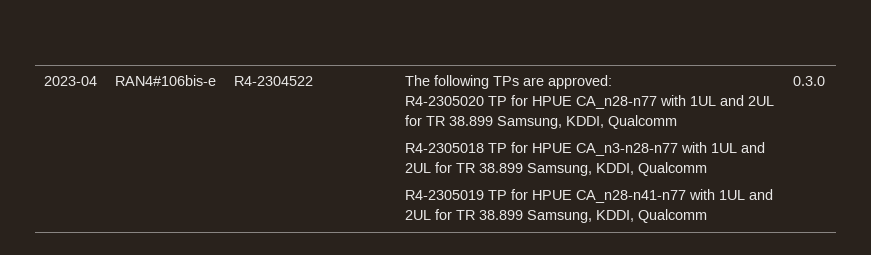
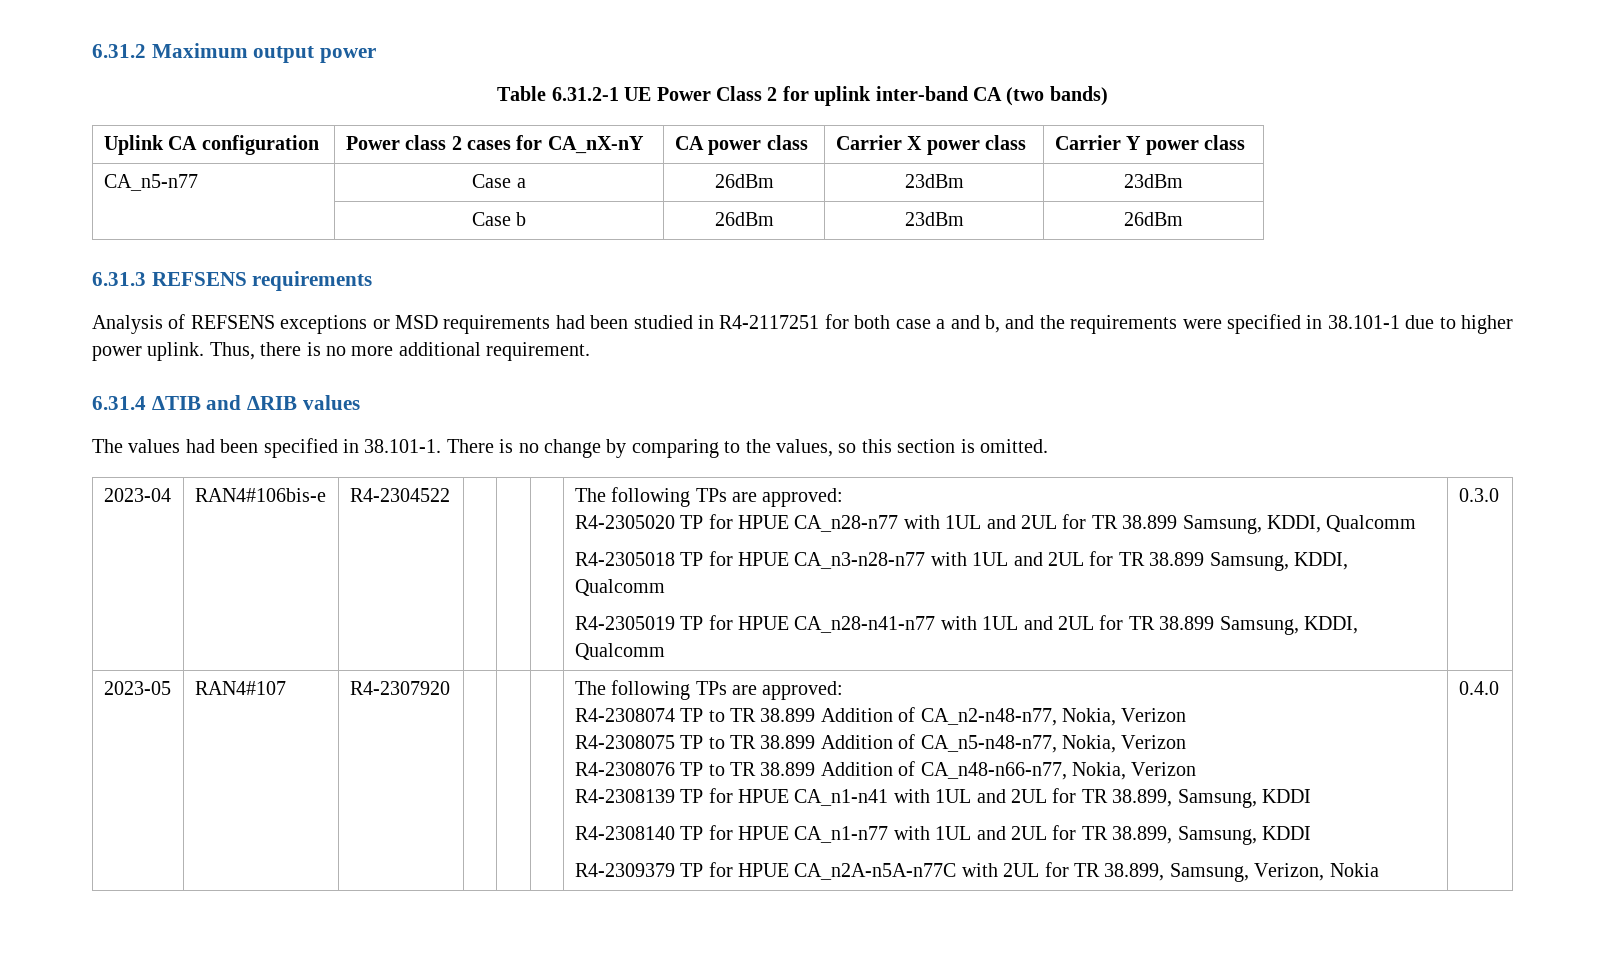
+ 6.31.2 Maximum output power
+ Table 6.31.2-1 UE Power Class 2 for uplink inter-band CA (two bands)
+ Uplink CA configuration | Power class 2 cases for CA_nX-nY | CA power class | Carrier X power class | Carrier Y power class
+ CA_n5-n77 | Case a | 26dBm | 23dBm | 23dBm
+ | Case b | 26dBm | 23dBm | 26dBm
+ 6.31.3 REFSENS requirements
+ Analysis of REFSENS exceptions or MSD requirements had been studied in R4-2117251 for both case a and b, and the requirements were specified in 38.101-1 due to higher power uplink. Thus, there is no more additional requirement.
+ 6.31.4 ∆TIB and ∆RIB values
+ The values had been specified in 38.101-1. There is no change by comparing to the values, so this section is omitted.
+ 2023-05 | RAN4#107 | R4-2307920 | | | | The following TPs are approved:
+ R4-2308074 TP to TR 38.899 Addition of CA_n2-n48-n77, Nokia, Verizon
+ R4-2308075 TP to TR 38.899 Addition of CA_n5-n48-n77, Nokia, Verizon
+ R4-2308076 TP to TR 38.899 Addition of CA_n48-n66-n77, Nokia, Verizon
+ R4-2308139 TP for HPUE CA_n1-n41 with 1UL and 2UL for TR 38.899, Samsung, KDDI
+ R4-2308140 TP for HPUE CA_n1-n77 with 1UL and 2UL for TR 38.899, Samsung, KDDI
+ R4-2309379 TP for HPUE CA_n2A-n5A-n77C with 2UL for TR 38.899, Samsung, Verizon, Nokia | 0.4.0

